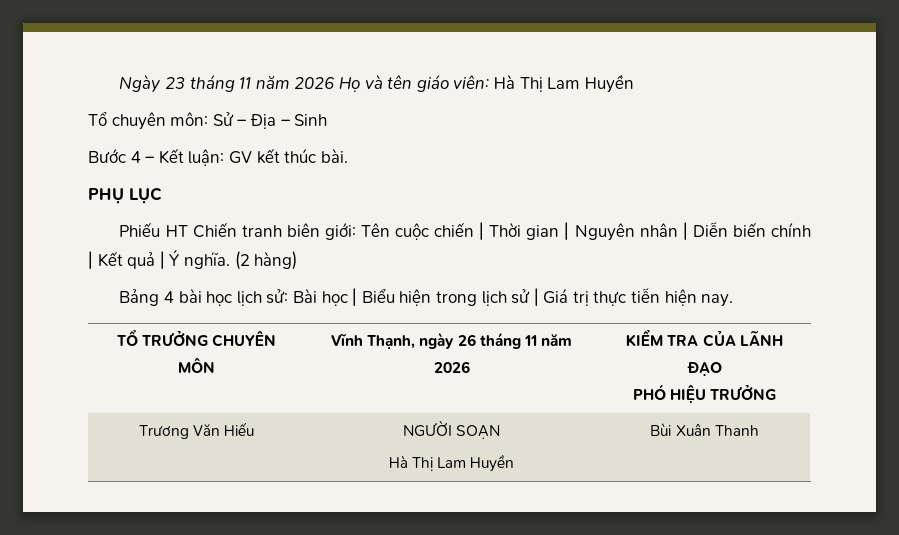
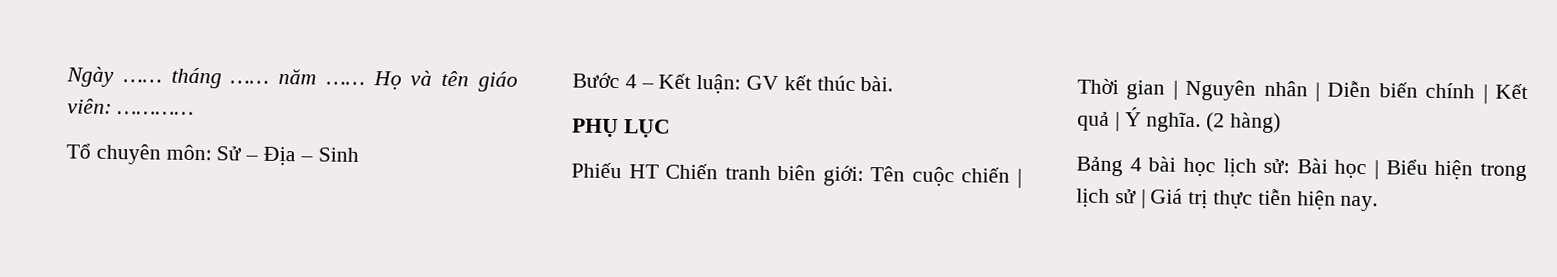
- Ngày 23 tháng 11 năm 2026 Họ và tên giáo viên: Hà Thị Lam Huyền
+ Ngày …… tháng …… năm …… Họ và tên giáo viên: …………
- TỔ TRƯỞNG CHUYÊN MÔN | Vĩnh Thạnh, ngày 26 tháng 11 năm 2026 | KIỂM TRA CỦA LÃNH ĐẠO
- PHÓ HIỆU TRƯỞNG
- Trương Văn Hiếu | NGƯỜI SOẠN
- Hà Thị Lam Huyền | Bùi Xuân Thanh

